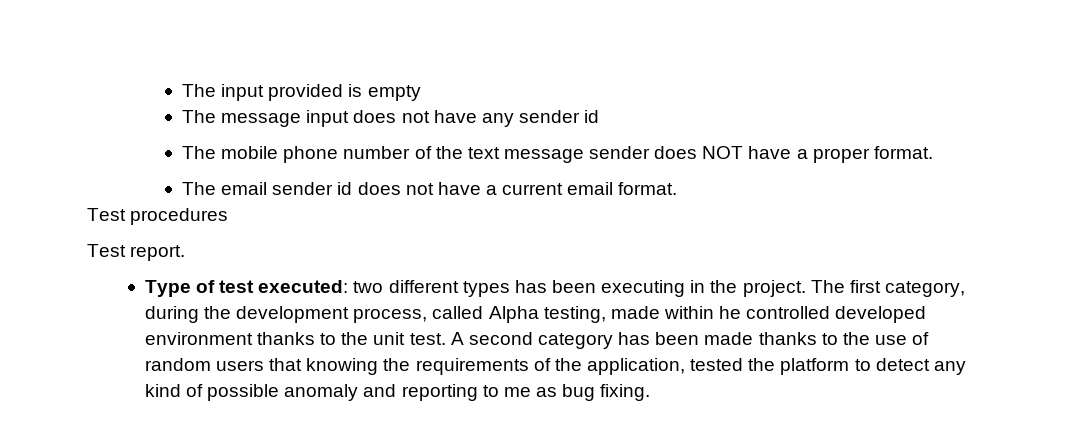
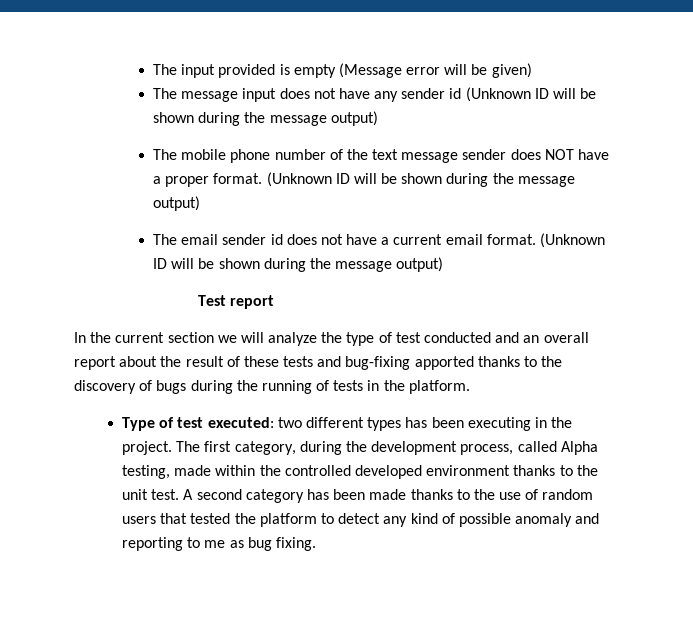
- The input provided is empty
+ The input provided is empty (Message error will be given)
- The message input does not have any sender id
+ The message input does not have any sender id (Unknown ID will be shown during the message output)
- The mobile phone number of the text message sender does NOT have a proper format.
+ The mobile phone number of the text message sender does NOT have a proper format. (Unknown ID will be shown during the message output)
- The email sender id does not have a current email format.
- Test procedures
- Test report.
+ The email sender id does not have a current email format. (Unknown ID will be shown during the message output)
+ Test report
+ In the current section we will analyze the type of test conducted and an overall report about the result of these tests and bug-fixing apported thanks to the discovery of bugs during the running of tests in the platform.
- The first category, during the development process, called Alpha testing, made within he controlled developed environment thanks to the unit test.
+ The first category, during the development process, called Alpha testing, made within the controlled developed environment thanks to the unit test.
- A second category has been made thanks to the use of random users that knowing the requirements of the application, tested the platform to detect any kind of possible anomaly and reporting to me as bug fixing.
+ A second category has been made thanks to the use of random users that tested the platform to detect any kind of possible anomaly and reporting to me as bug fixing.

